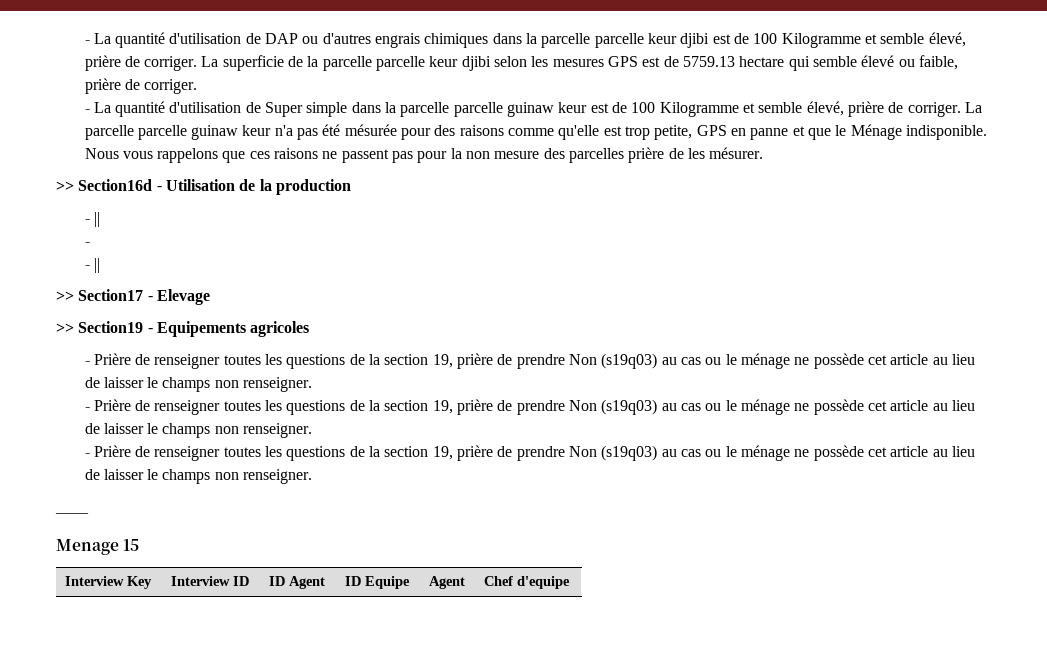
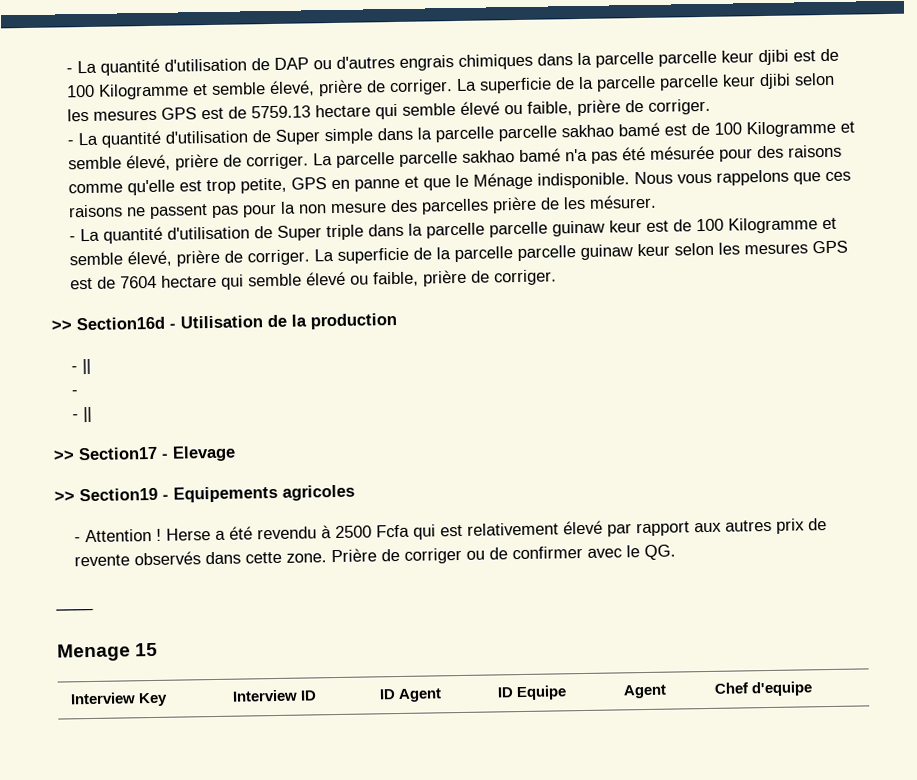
- - La quantité d'utilisation de Super simple dans la parcelle parcelle guinaw keur est de 100 Kilogramme et semble élevé, prière de corriger.
+ - La quantité d'utilisation de Super simple dans la parcelle parcelle sakhao bamé est de 100 Kilogramme et semble élevé, prière de corriger.
- La parcelle parcelle guinaw keur n'a pas été mésurée pour des raisons comme qu'elle est trop petite, GPS en panne et que le Ménage indisponible.
+ La parcelle parcelle sakhao bamé n'a pas été mésurée pour des raisons comme qu'elle est trop petite, GPS en panne et que le Ménage indisponible.
+ - La quantité d'utilisation de Super triple dans la parcelle parcelle guinaw keur est de 100 Kilogramme et semble élevé, prière de corriger. La superficie de la parcelle parcelle guinaw keur selon les mesures GPS est de 7604 hectare qui semble élevé ou faible, prière de corriger.
  >> Section19 - Equipements agricoles
- - Prière de renseigner toutes les questions de la section 19, prière de prendre Non (s19q03) au cas ou le ménage ne possède cet article au lieu de laisser le champs non renseigner.
- - Prière de renseigner toutes les questions de la section 19, prière de prendre Non (s19q03) au cas ou le ménage ne possède cet article au lieu de laisser le champs non renseigner.
- - Prière de renseigner toutes les questions de la section 19, prière de prendre Non (s19q03) au cas ou le ménage ne possède cet article au lieu de laisser le champs non renseigner.
+ - Attention ! Herse a été revendu à 2500 Fcfa qui est relativement élevé par rapport aux autres prix de revente observés dans cette zone. Prière de corriger ou de confirmer avec le QG.

